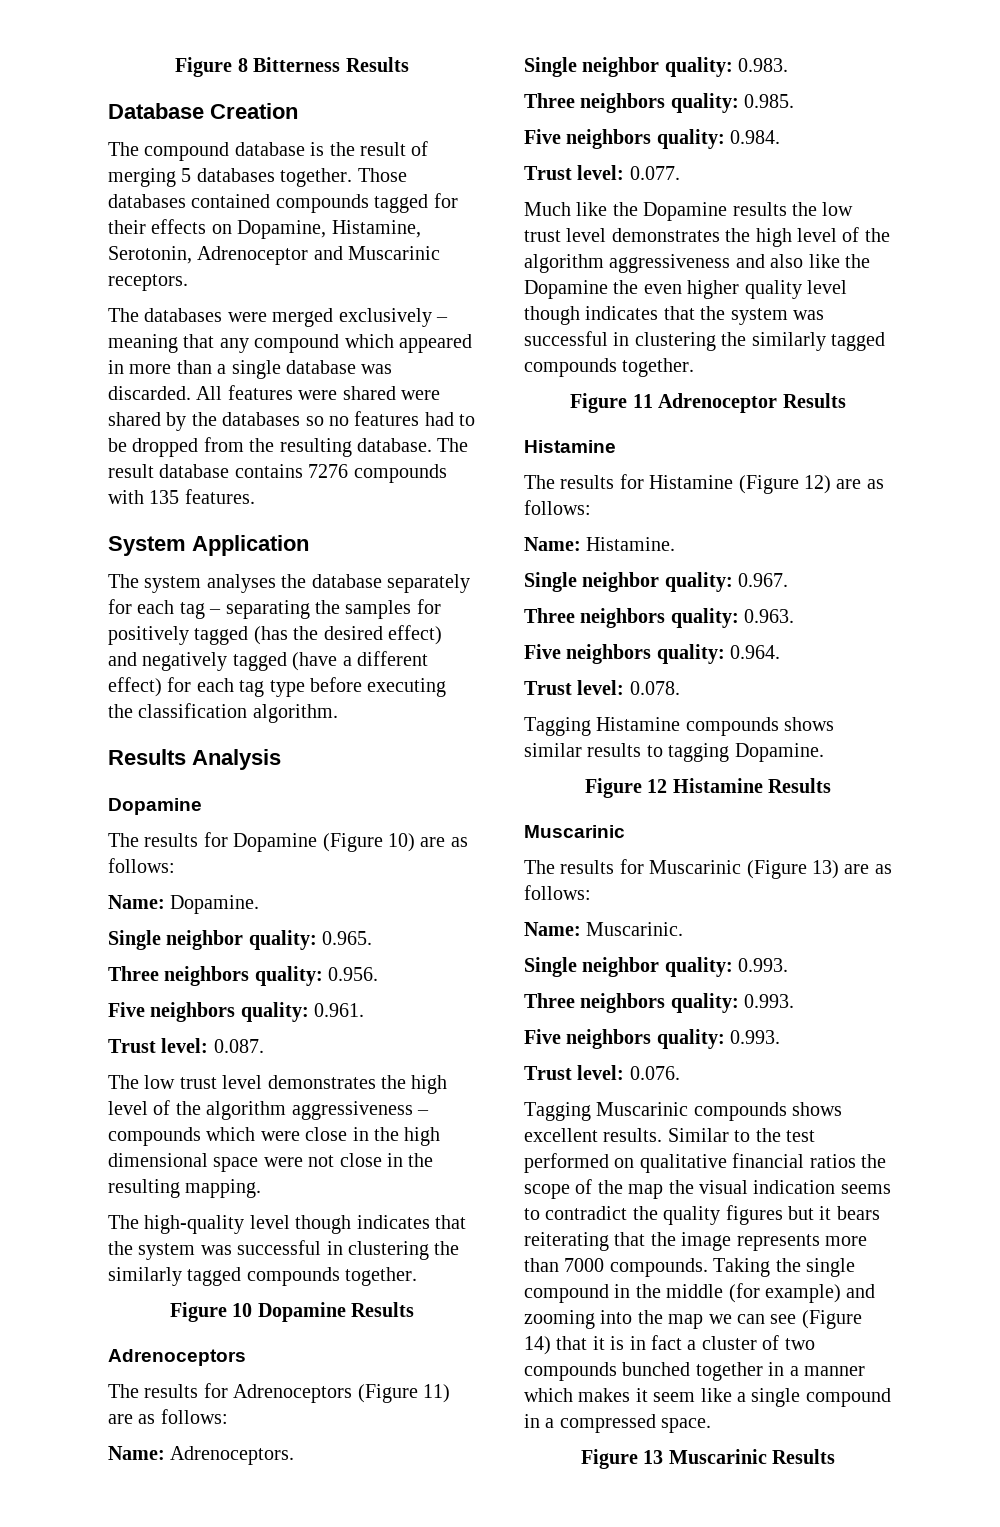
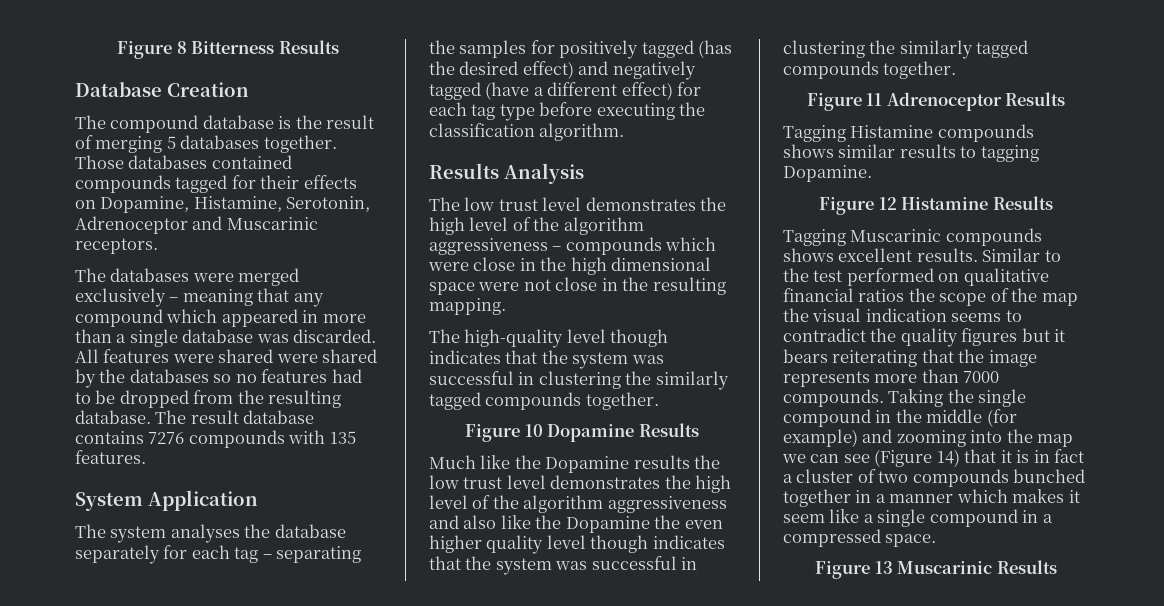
  Results Analysis
- Dopamine
- The results for Dopamine (Figure 10) are as follows:
- Name: Dopamine.
- Single neighbor quality: 0.965.
- Three neighbors quality: 0.956.
- Five neighbors quality: 0.961.
- Trust level: 0.087.
  Figure 10 Dopamine Results
- Adrenoceptors
- The results for Adrenoceptors (Figure 11) are as follows:
- Name: Adrenoceptors.
- Single neighbor quality: 0.983.
- Three neighbors quality: 0.985.
- Five neighbors quality: 0.984.
- Trust level: 0.077.
  Figure 11 Adrenoceptor Results
- Histamine
- The results for Histamine (Figure 12) are as follows:
- Name: Histamine.
- Single neighbor quality: 0.967.
- Three neighbors quality: 0.963.
- Five neighbors quality: 0.964.
- Trust level: 0.078.
  Figure 12 Histamine Results
- Muscarinic
- The results for Muscarinic (Figure 13) are as follows:
- Name: Muscarinic.
- Single neighbor quality: 0.993.
- Three neighbors quality: 0.993.
- Five neighbors quality: 0.993.
- Trust level: 0.076.

